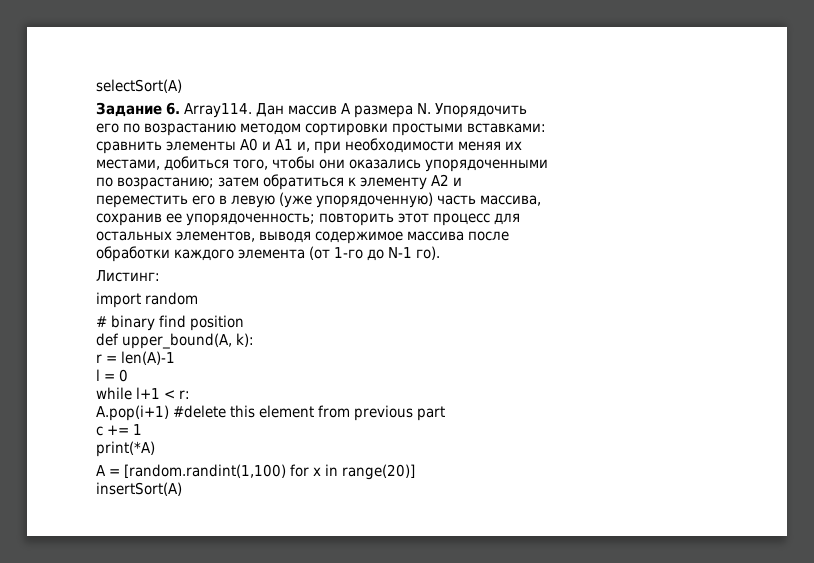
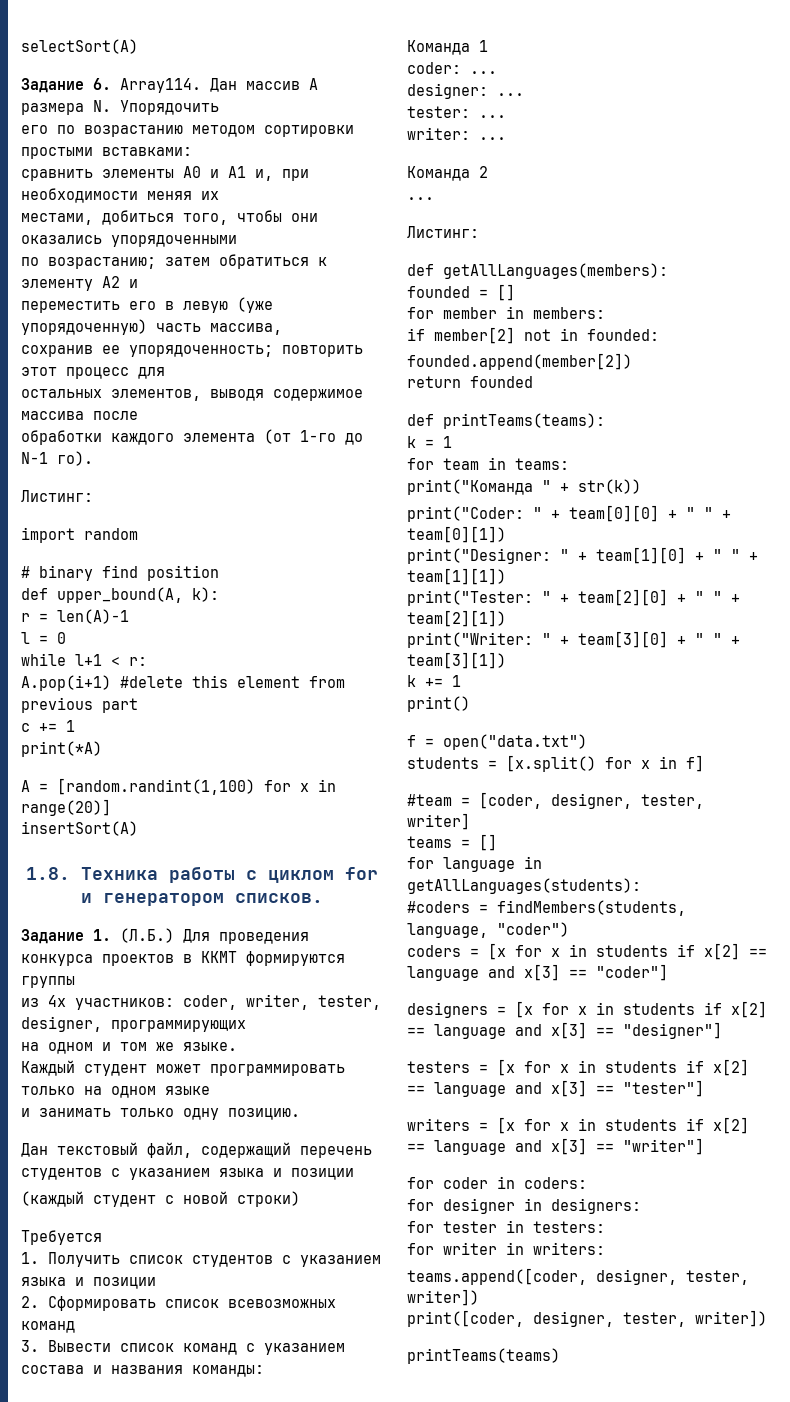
+ 1.8. Техника работы с циклом for и генератором списков.
+ Задание 1. (Л.Б.) Для проведения конкурса проектов в ККМТ формируются группы
+ из 4х участников: coder, writer, tester, designer, программирующих
+ на одном и том же языке.
+ Каждый студент может программировать только на одном языке
+ и занимать только одну позицию.
+ Дан текстовый файл, содержащий перечень студентов с указанием языка и позиции
+ (каждый студент с новой строки)
+ Требуется
+ 1. Получить список студентов с указанием языка и позиции
+ 2. Сформировать список всевозможных команд
+ 3. Вывести список команд с указанием состава и названия команды:
+ Команда 1
+ coder: ...
+ designer: ...
+ tester: ...
+ writer: ...
+ Команда 2
+ ...
+ Листинг:
+ def getAllLanguages(members):
+ founded = []
+ for member in members:
+ if member[2] not in founded:
+ founded.append(member[2])
+ return founded
+ def printTeams(teams):
+ k = 1
+ for team in teams:
+ print("Команда " + str(k))
+ print("Coder: " + team[0][0] + " " + team[0][1])
+ print("Designer: " + team[1][0] + " " + team[1][1])
+ print("Tester: " + team[2][0] + " " + team[2][1])
+ print("Writer: " + team[3][0] + " " + team[3][1])
+ k += 1
+ print()
+ f = open("data.txt")
+ students = [x.split() for x in f]
+ #team = [coder, designer, tester, writer]
+ teams = []
+ for language in getAllLanguages(students):
+ #coders = findMembers(students, language, "coder")
+ coders = [x for x in students if x[2] == language and x[3] == "coder"]
+ designers = [x for x in students if x[2] == language and x[3] == "designer"]
+ testers = [x for x in students if x[2] == language and x[3] == "tester"]
+ writers = [x for x in students if x[2] == language and x[3] == "writer"]
+ for coder in coders:
+ for designer in designers:
+ for tester in testers:
+ for writer in writers:
+ teams.append([coder, designer, tester, writer])
+ print([coder, designer, tester, writer])
+ printTeams(teams)

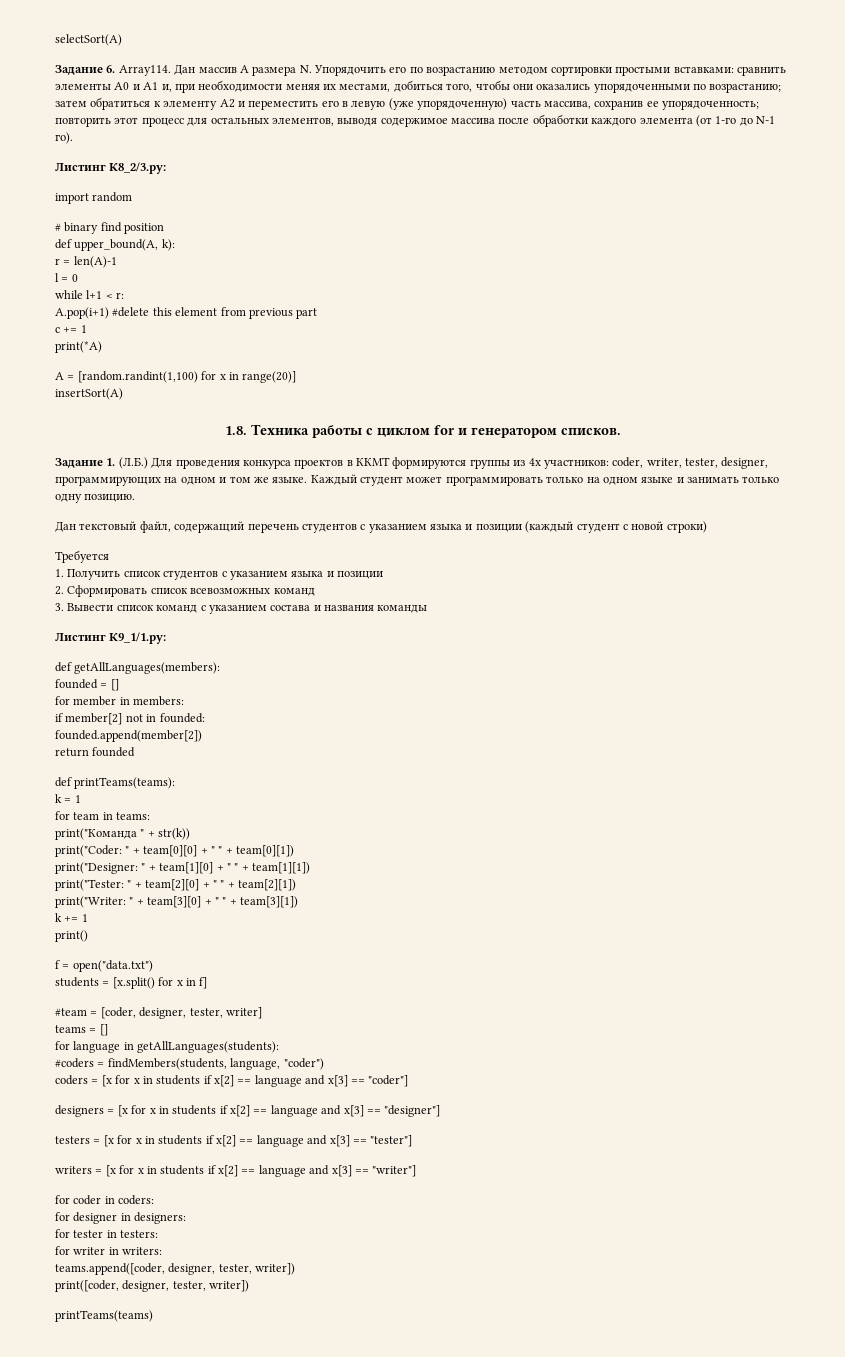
- Дан массив A размера N. Упорядочить
- его по возрастанию методом сортировки простыми вставками:
- сравнить элементы A0 и A1 и, при необходимости меняя их
- местами, добиться того, чтобы они оказались упорядоченными
- по возрастанию;
+ Дан массив A размера N. Упорядочить его по возрастанию методом сортировки простыми вставками: сравнить элементы A0 и A1 и, при необходимости меняя их местами, добиться того, чтобы они оказались упорядоченными по возрастанию;
- затем обратиться к элементу A2 и
- переместить его в левую (уже упорядоченную) часть массива,
- сохранив ее упорядоченность;
+ затем обратиться к элементу A2 и переместить его в левую (уже упорядоченную) часть массива, сохранив ее упорядоченность;
- повторить этот процесс для
- остальных элементов, выводя содержимое массива после
- обработки каждого элемента (от 1-го до N-1 го).
- Листинг:
+ повторить этот процесс для остальных элементов, выводя содержимое массива после обработки каждого элемента (от 1-го до N-1 го).
+ Листинг К8_2/3.py:
- Задание 1. (Л.Б.) Для проведения конкурса проектов в ККМТ формируются группы
- из 4х участников: coder, writer, tester, designer, программирующих
- на одном и том же языке.
- Каждый студент может программировать только на одном языке
- и занимать только одну позицию.
+ Задание 1. (Л.Б.) Для проведения конкурса проектов в ККМТ формируются группы из 4х участников: coder, writer, tester, designer, программирующих на одном и том же языке. Каждый студент может программировать только на одном языке и занимать только одну позицию.
- Дан текстовый файл, содержащий перечень студентов с указанием языка и позиции
- (каждый студент с новой строки)
+ Дан текстовый файл, содержащий перечень студентов с указанием языка и позиции (каждый студент с новой строки)
- 3. Вывести список команд с указанием состава и названия команды:
- Команда 1
- coder: ...
- designer: ...
- tester: ...
- writer: ...
- Команда 2
- ...
- Листинг:
+ 3. Вывести список команд с указанием состава и названия команды
+ Листинг К9_1/1.py:

